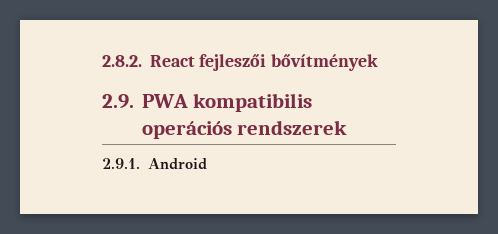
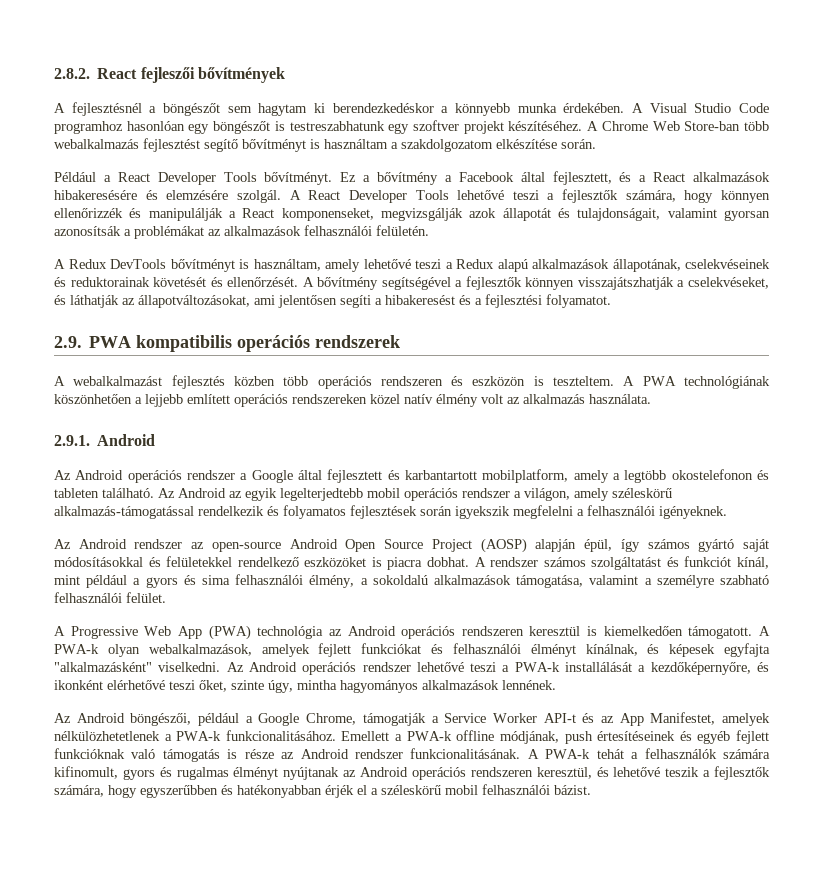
+ A fejlesztésnél a böngészőt sem hagytam ki berendezkedéskor a könnyebb munka érdekében. A Visual Studio Code programhoz hasonlóan egy böngészőt is testreszabhatunk egy szoftver projekt készítéséhez. A Chrome Web Store-ban több webalkalmazás fejlesztést segítő bővítményt is használtam a szakdolgozatom elkészítése során.
+ Például a React Developer Tools bővítményt. Ez a bővítmény a Facebook által fejlesztett, és a React alkalmazások hibakeresésére és elemzésére szolgál. A React Developer Tools lehetővé teszi a fejlesztők számára, hogy könnyen ellenőrizzék és manipulálják a React komponenseket, megvizsgálják azok állapotát és tulajdonságait, valamint gyorsan azonosítsák a problémákat az alkalmazások felhasználói felületén.
+ A Redux DevTools bővítményt is használtam, amely lehetővé teszi a Redux alapú alkalmazások állapotának, cselekvéseinek és reduktorainak követését és ellenőrzését. A bővítmény segítségével a fejlesztők könnyen visszajátszhatják a cselekvéseket, és láthatják az állapotváltozásokat, ami jelentősen segíti a hibakeresést és a fejlesztési folyamatot.
+ A webalkalmazást fejlesztés közben több operációs rendszeren és eszközön is teszteltem. A PWA technológiának köszönhetően a lejjebb említett operációs rendszereken közel natív élmény volt az alkalmazás használata.
  2.9.1. Android
+ Az Android operációs rendszer a Google által fejlesztett és karbantartott mobilplatform, amely a legtöbb okostelefonon és tableten található. Az Android az egyik legelterjedtebb mobil operációs rendszer a világon, amely széleskörű alkalmazás-támogatással rendelkezik és folyamatos fejlesztések során igyekszik megfelelni a felhasználói igényeknek.
+ Az Android rendszer az open-source Android Open Source Project (AOSP) alapján épül, így számos gyártó saját módosításokkal és felületekkel rendelkező eszközöket is piacra dobhat. A rendszer számos szolgáltatást és funkciót kínál, mint például a gyors és sima felhasználói élmény, a sokoldalú alkalmazások támogatása, valamint a személyre szabható felhasználói felület.
+ A Progressive Web App (PWA) technológia az Android operációs rendszeren keresztül is kiemelkedően támogatott. A PWA-k olyan webalkalmazások, amelyek fejlett funkciókat és felhasználói élményt kínálnak, és képesek egyfajta "alkalmazásként" viselkedni. Az Android operációs rendszer lehetővé teszi a PWA-k installálását a kezdőképernyőre, és ikonként elérhetővé teszi őket, szinte úgy, mintha hagyományos alkalmazások lennének.
+ Az Android böngészői, például a Google Chrome, támogatják a Service Worker API-t és az App Manifestet, amelyek nélkülözhetetlenek a PWA-k funkcionalitásához. Emellett a PWA-k offline módjának, push értesítéseinek és egyéb fejlett funkcióknak való támogatás is része az Android rendszer funkcionalitásának. A PWA-k tehát a felhasználók számára kifinomult, gyors és rugalmas élményt nyújtanak az Android operációs rendszeren keresztül, és lehetővé teszik a fejlesztők számára, hogy egyszerűbben és hatékonyabban érjék el a széleskörű mobil felhasználói bázist.

